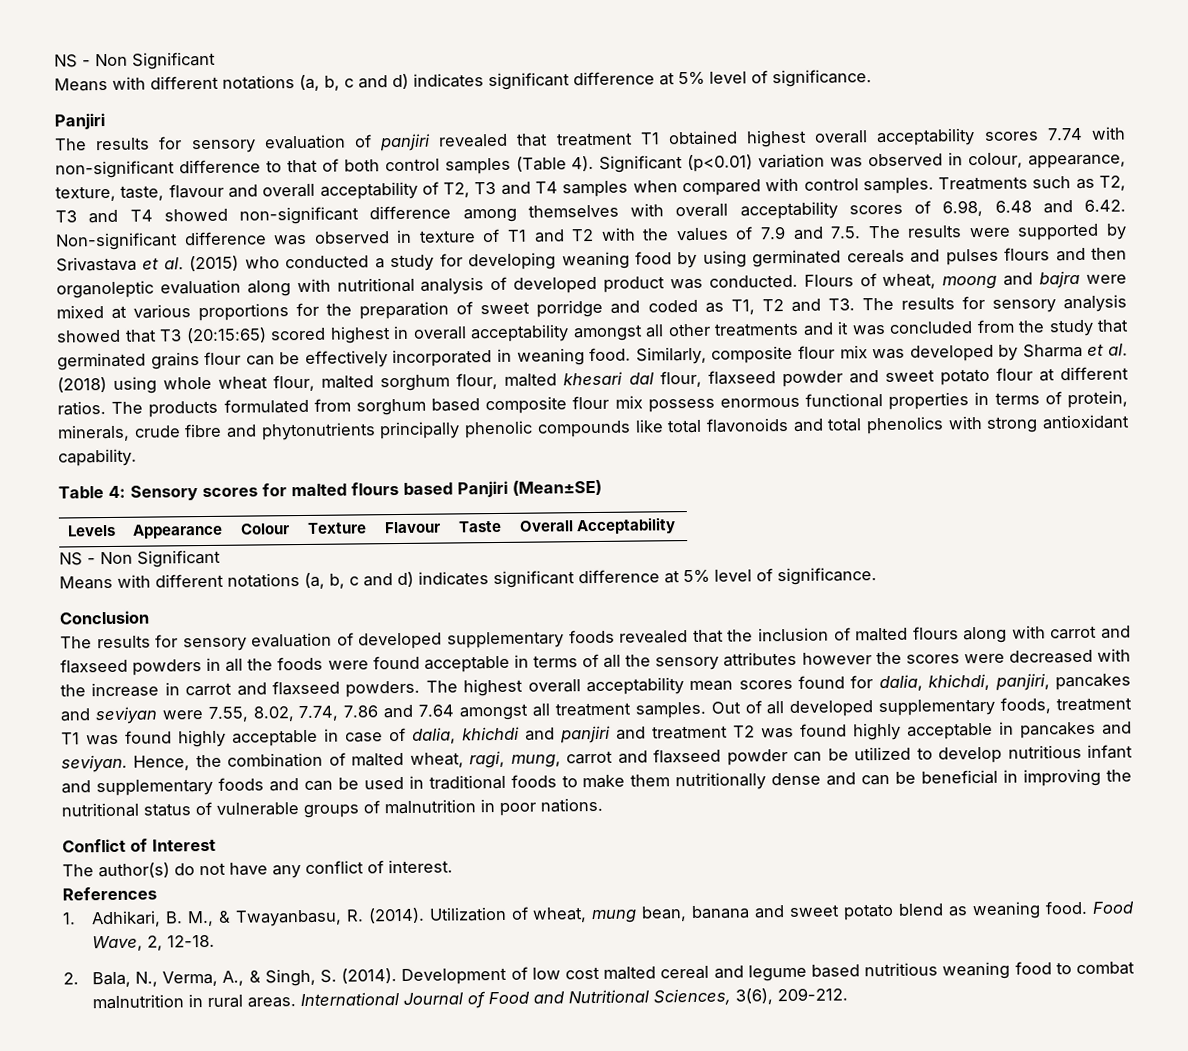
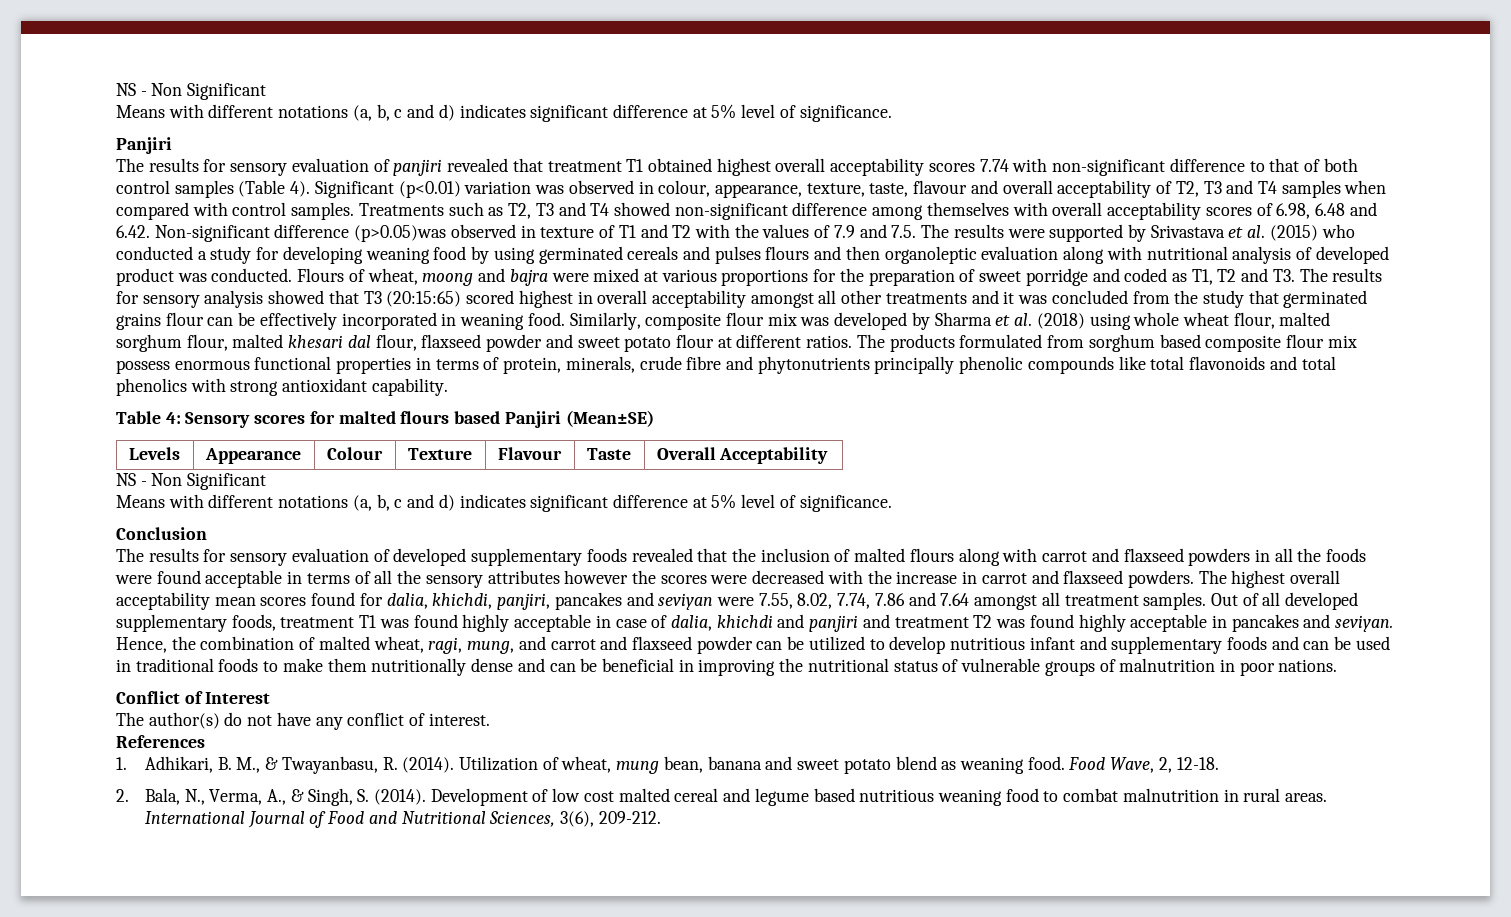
- Treatments such as T2, T3 and T4 showed non-significant difference among themselves with overall acceptability scores of 6.98, 6.48 and 6.42. Non-significant difference was observed in texture of T1 and T2 with the values of 7.9 and 7.5. The results were supported by Srivastava et al. (2015) who conducted a study for developing weaning food by using germinated cereals and pulses flours and then organoleptic evaluation along with nutritional analysis of developed product was conducted.
+ Treatments such as T2, T3 and T4 showed non-significant difference among themselves with overall acceptability scores of 6.98, 6.48 and 6.42. Non-significant difference (p>0.05)was observed in texture of T1 and T2 with the values of 7.9 and 7.5. The results were supported by Srivastava et al. (2015) who conducted a study for developing weaning food by using germinated cereals and pulses flours and then organoleptic evaluation along with nutritional analysis of developed product was conducted.
- Hence, the combination of malted wheat, ragi, mung, carrot and flaxseed powder can be utilized to develop nutritious infant and supplementary foods and can be used in traditional foods to make them nutritionally dense and can be beneficial in improving the nutritional status of vulnerable groups of malnutrition in poor nations.
+ Hence, the combination of malted wheat, ragi, mung, and carrot and flaxseed powder can be utilized to develop nutritious infant and supplementary foods and can be used in traditional foods to make them nutritionally dense and can be beneficial in improving the nutritional status of vulnerable groups of malnutrition in poor nations.

